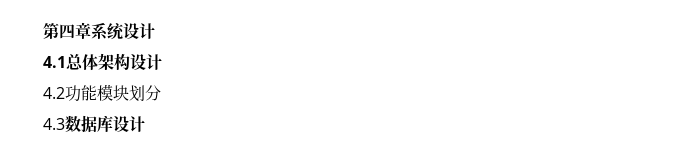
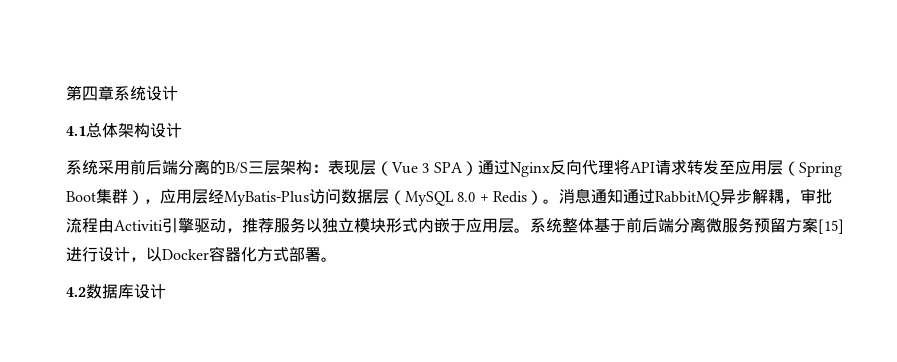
- 4.2功能模块划分
- 4.3数据库设计
+ 系统采用前后端分离的B/S三层架构：表现层（Vue 3 SPA）通过Nginx反向代理将API请求转发至应用层（Spring Boot集群），应用层经MyBatis-Plus访问数据层（MySQL 8.0 + Redis）。消息通知通过RabbitMQ异步解耦，审批流程由Activiti引擎驱动，推荐服务以独立模块形式内嵌于应用层。系统整体基于前后端分离微服务预留方案[15]进行设计，以Docker容器化方式部署。
+ 4.2数据库设计

